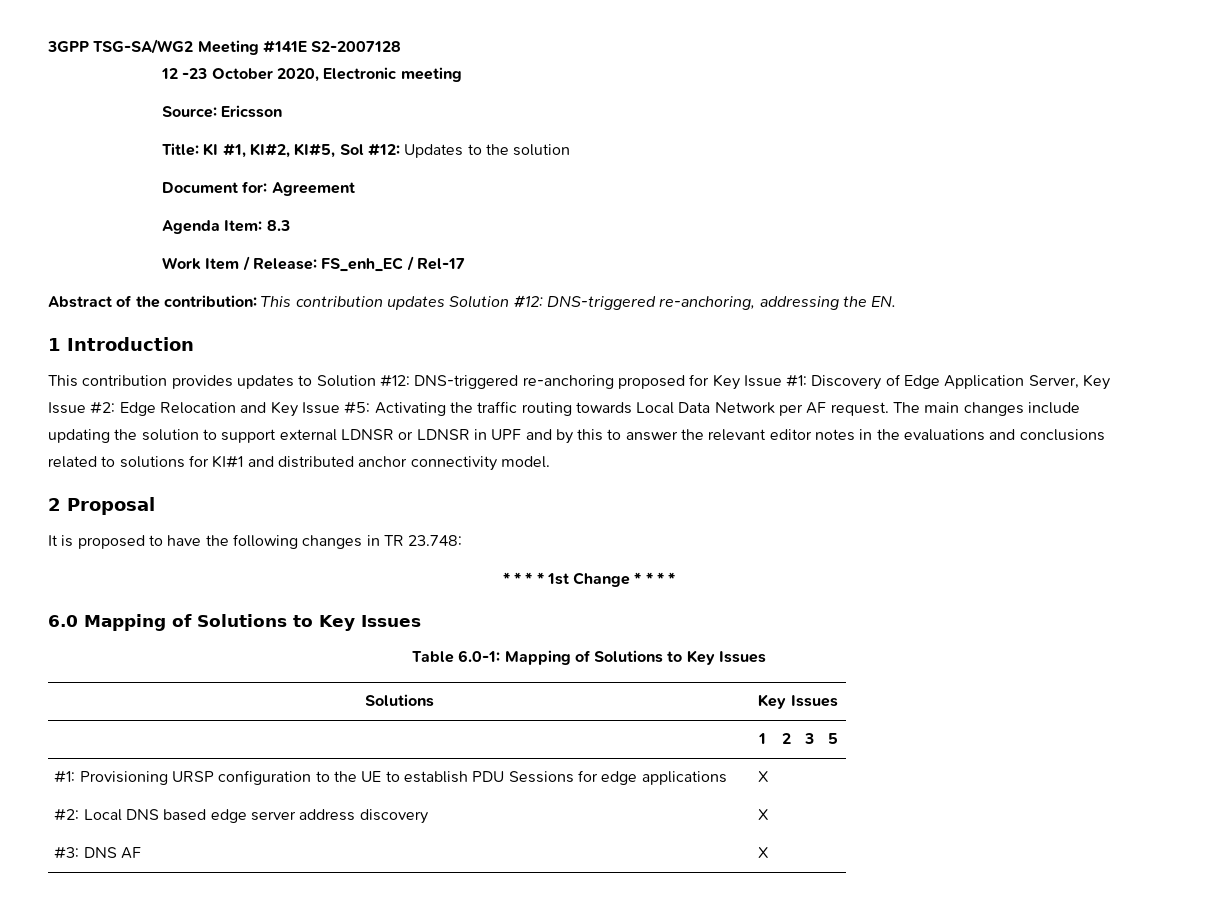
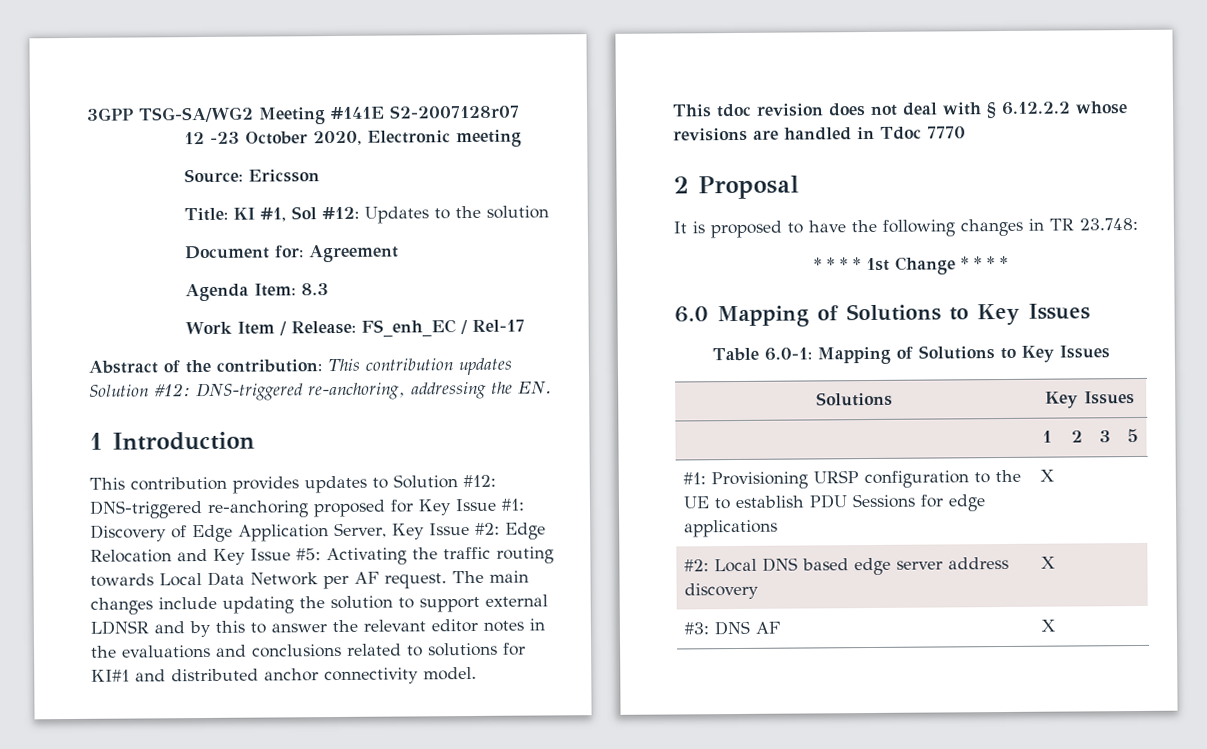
- 3GPP TSG-SA/WG2 Meeting #141E S2-2007128
+ 3GPP TSG-SA/WG2 Meeting #141E S2-2007128r07
- Title: KI #1, KI#2, KI#5, Sol #12: Updates to the solution
+ Title: KI #1, Sol #12: Updates to the solution
- The main changes include updating the solution to support external LDNSR or LDNSR in UPF and by this to answer the relevant editor notes in the evaluations and conclusions related to solutions for KI#1 and distributed anchor connectivity model.
+ The main changes include updating the solution to support external LDNSR and by this to answer the relevant editor notes in the evaluations and conclusions related to solutions for KI#1 and distributed anchor connectivity model.
+ This tdoc revision does not deal with § 6.12.2.2 whose revisions are handled in Tdoc 7770

